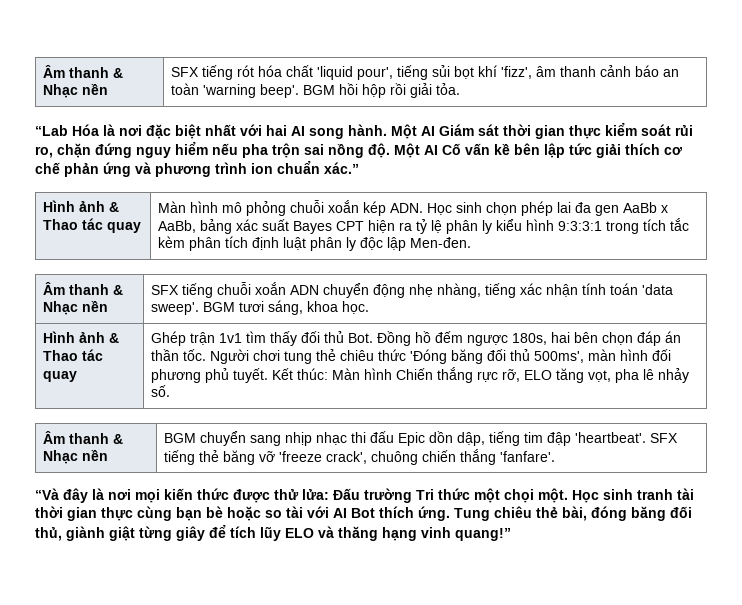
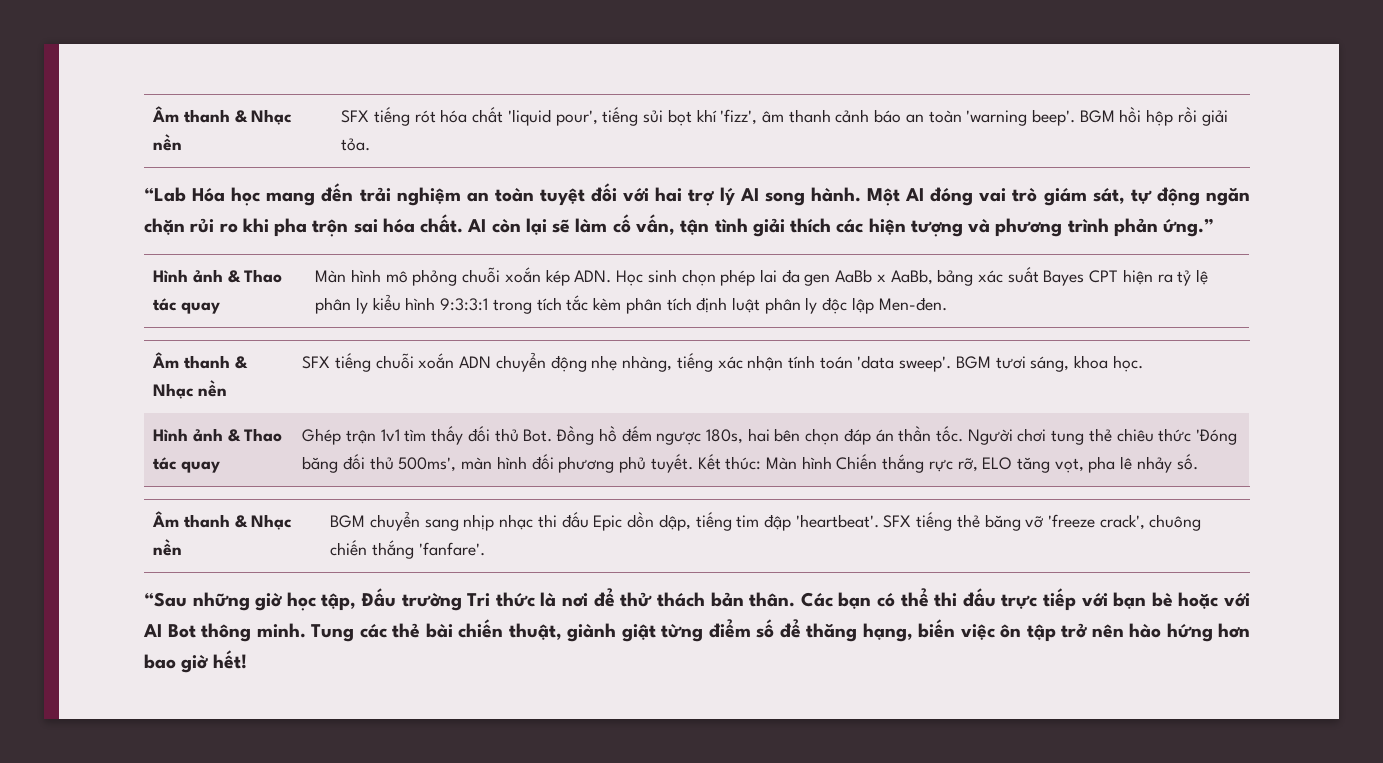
- “Lab Hóa là nơi đặc biệt nhất với hai AI song hành.
+ “Lab Hóa học mang đến trải nghiệm an toàn tuyệt đối với hai trợ lý AI song hành.
- Một AI Giám sát thời gian thực kiểm soát rủi ro, chặn đứng nguy hiểm nếu pha trộn sai nồng độ. Một AI Cố vấn kề bên lập tức giải thích cơ chế phản ứng và phương trình ion chuẩn xác.”
+ Một AI đóng vai trò giám sát, tự động ngăn chặn rủi ro khi pha trộn sai hóa chất. AI còn lại sẽ làm cố vấn, tận tình giải thích các hiện tượng và phương trình phản ứng.”
- “Và đây là nơi mọi kiến thức được thử lửa: Đấu trường Tri thức một chọi một. Học sinh tranh tài thời gian thực cùng bạn bè hoặc so tài với AI Bot thích ứng. Tung chiêu thẻ bài, đóng băng đối thủ, giành giật từng giây để tích lũy ELO và thăng hạng vinh quang!”
+ “Sau những giờ học tập, Đấu trường Tri thức là nơi để thử thách bản thân. Các bạn có thể thi đấu trực tiếp với bạn bè hoặc với AI Bot thông minh. Tung các thẻ bài chiến thuật, giành giật từng điểm số để thăng hạng, biến việc ôn tập trở nên hào hứng hơn bao giờ hết!

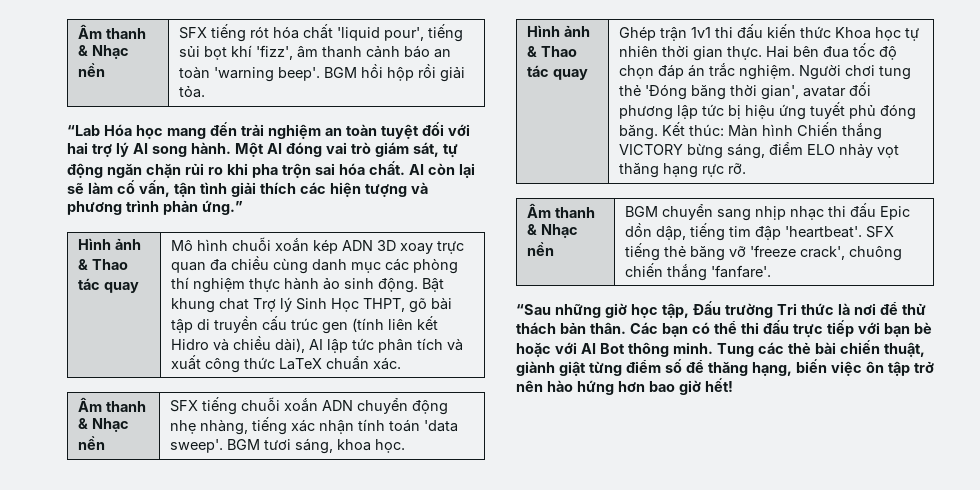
- Màn hình mô phỏng chuỗi xoắn kép ADN. Học sinh chọn phép lai đa gen AaBb x AaBb, bảng xác suất Bayes CPT hiện ra tỷ lệ phân ly kiểu hình 9:3:3:1 trong tích tắc kèm phân tích định luật phân ly độc lập Men-đen.
+ Mô hình chuỗi xoắn kép ADN 3D xoay trực quan đa chiều cùng danh mục các phòng thí nghiệm thực hành ảo sinh động. Bật khung chat Trợ lý Sinh Học THPT, gõ bài tập di truyền cấu trúc gen (tính liên kết Hidro và chiều dài), AI lập tức phân tích và xuất công thức LaTeX chuẩn xác.
- Ghép trận 1v1 tìm thấy đối thủ Bot. Đồng hồ đếm ngược 180s, hai bên chọn đáp án thần tốc.
+ Ghép trận 1v1 thi đấu kiến thức Khoa học tự nhiên thời gian thực. Hai bên đua tốc độ chọn đáp án trắc nghiệm.
- Người chơi tung thẻ chiêu thức 'Đóng băng đối thủ 500ms', màn hình đối phương phủ tuyết.
+ Người chơi tung thẻ 'Đóng băng thời gian', avatar đối phương lập tức bị hiệu ứng tuyết phủ đóng băng.
- Kết thúc: Màn hình Chiến thắng rực rỡ, ELO tăng vọt, pha lê nhảy số.
+ Kết thúc: Màn hình Chiến thắng VICTORY bừng sáng, điểm ELO nhảy vọt thăng hạng rực rỡ.

